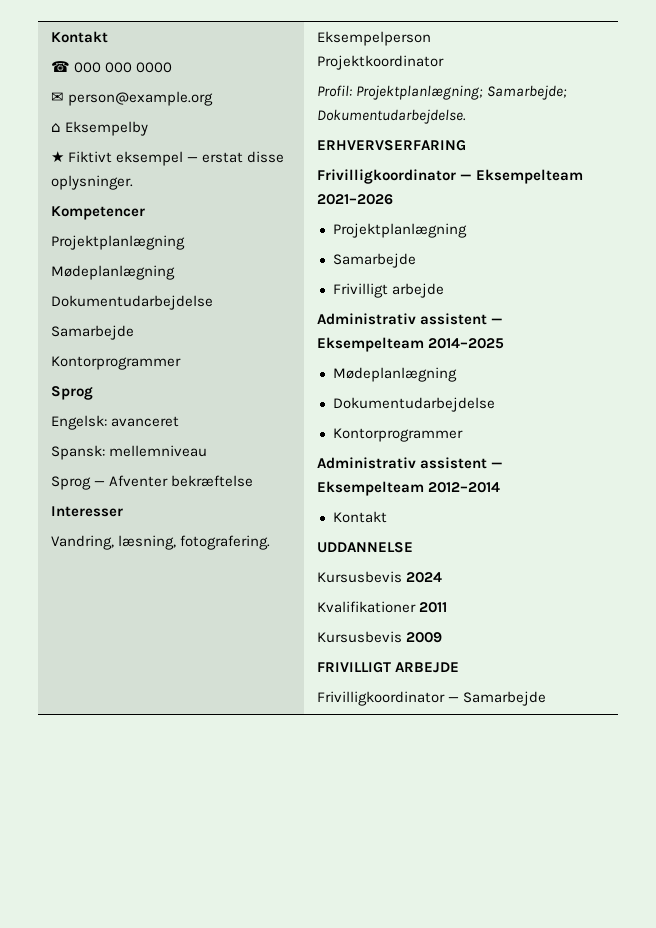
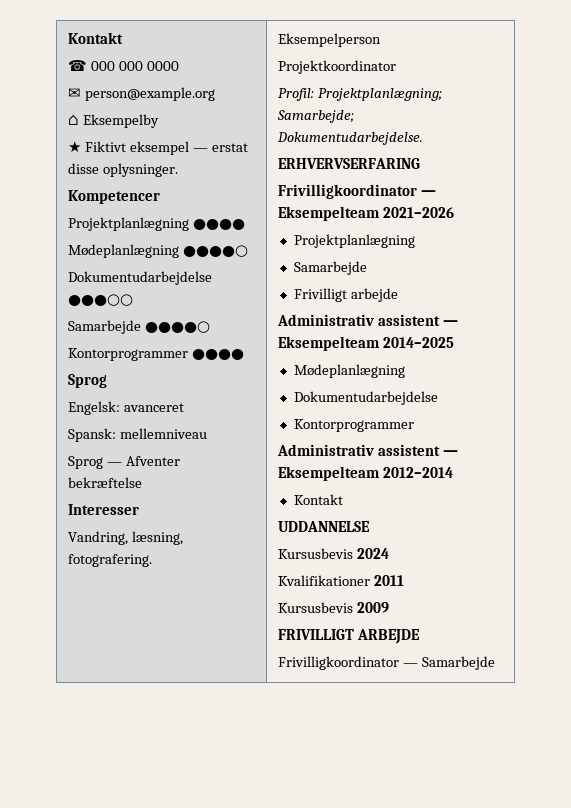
  Kompetencer
- Projektplanlægning
- Mødeplanlægning
- Dokumentudarbejdelse
- Samarbejde
- Kontorprogrammer
+ Projektplanlægning ●●●●
+ Mødeplanlægning ●●●●○
+ Dokumentudarbejdelse ●●●○○
+ Samarbejde ●●●●○
+ Kontorprogrammer ●●●●

